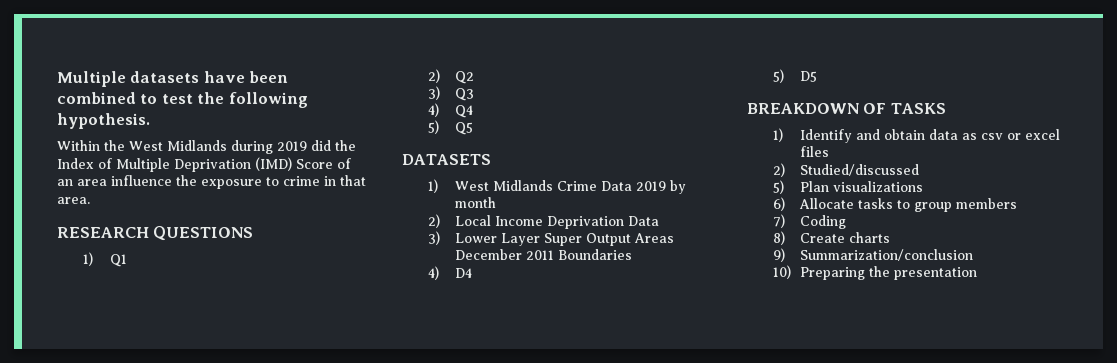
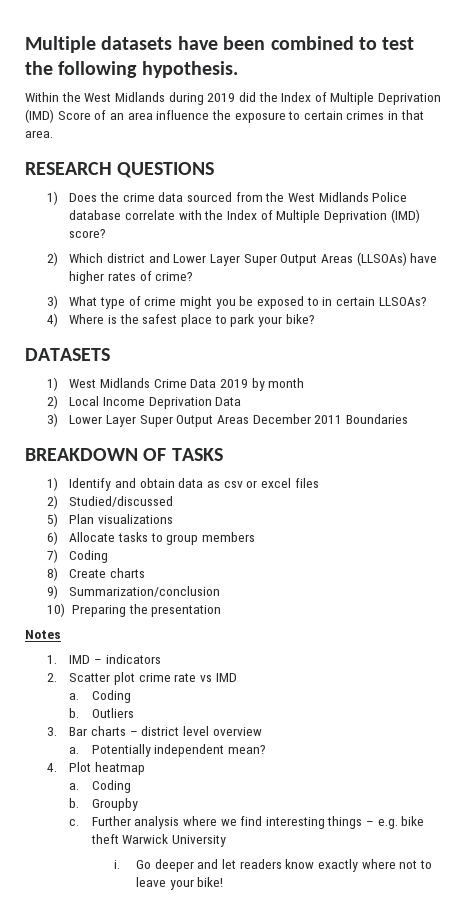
- Within the West Midlands during 2019 did the Index of Multiple Deprivation (IMD) Score of an area influence the exposure to crime in that area.
+ Within the West Midlands during 2019 did the Index of Multiple Deprivation (IMD) Score of an area influence the exposure to certain crimes in that area.
- 1) Q1
- 2) Q2
- 3) Q3
- 4) Q4
- 5) Q5
+ 1) Does the crime data sourced from the West Midlands Police database correlate with the Index of Multiple Deprivation (IMD) score?
+ 2) Which district and Lower Layer Super Output Areas (LLSOAs) have higher rates of crime?
+ 3) What type of crime might you be exposed to in certain LLSOAs?
+ 4) Where is the safest place to park your bike?
- 4) D4
- 5) D5
+ Notes
+ 1. IMD – indicators
+ 2. Scatter plot crime rate vs IMD
+ a. Coding
+ b. Outliers
+ 3. Bar charts – district level overview
+ a. Potentially independent mean?
+ 4. Plot heatmap
+ a. Coding
+ b. Groupby
+ c. Further analysis where we find interesting things – e.g. bike theft Warwick University
+ i. Go deeper and let readers know exactly where not to leave your bike!

